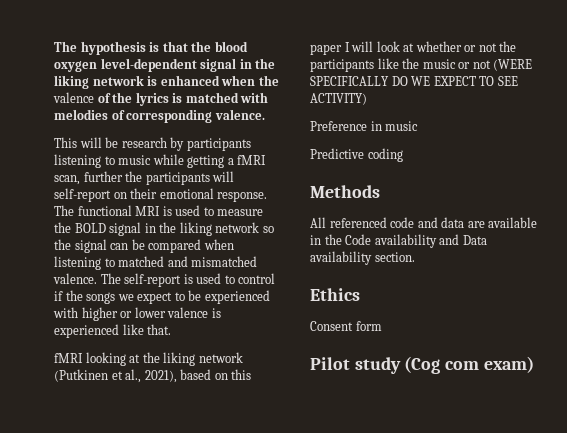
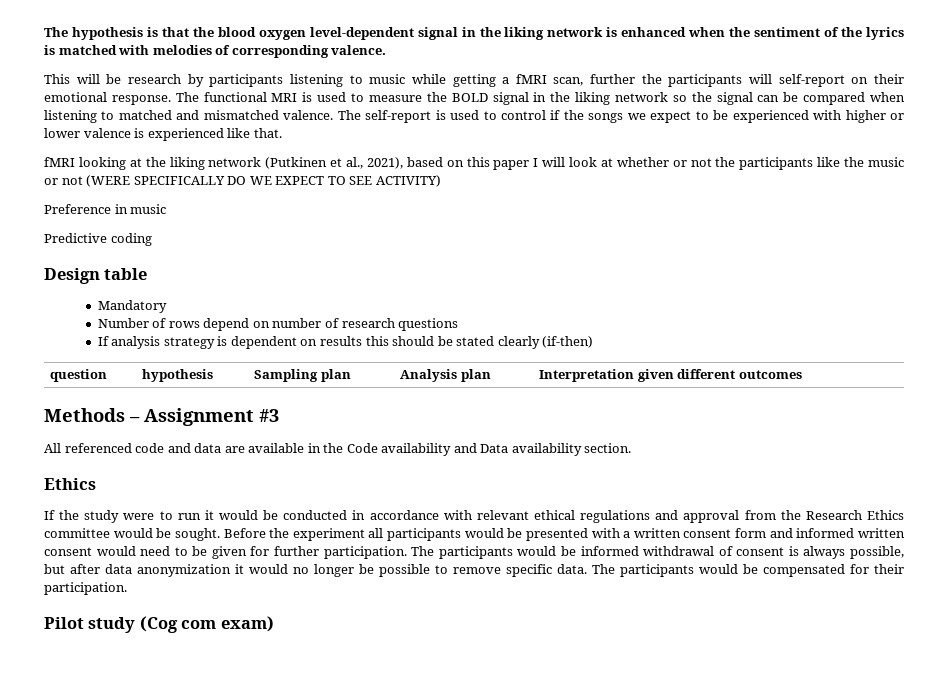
- The hypothesis is that the blood oxygen level-dependent signal in the liking network is enhanced when the valence of the lyrics is matched with melodies of corresponding valence.
+ The hypothesis is that the blood oxygen level-dependent signal in the liking network is enhanced when the sentiment of the lyrics is matched with melodies of corresponding valence.
- Methods
+ Design table
+ Mandatory
+ Number of rows depend on number of research questions
+ If analysis strategy is dependent on results this should be stated clearly (if-then)
+ question | hypothesis | Sampling plan | Analysis plan | Interpretation given different outcomes
+ Methods – Assignment #3
- Consent form
+ If the study were to run it would be conducted in accordance with relevant ethical regulations and approval from the Research Ethics committee would be sought. Before the experiment all participants would be presented with a written consent form and informed written consent would need to be given for further participation. The participants would be informed withdrawal of consent is always possible, but after data anonymization it would no longer be possible to remove specific data. The participants would be compensated for their participation.

